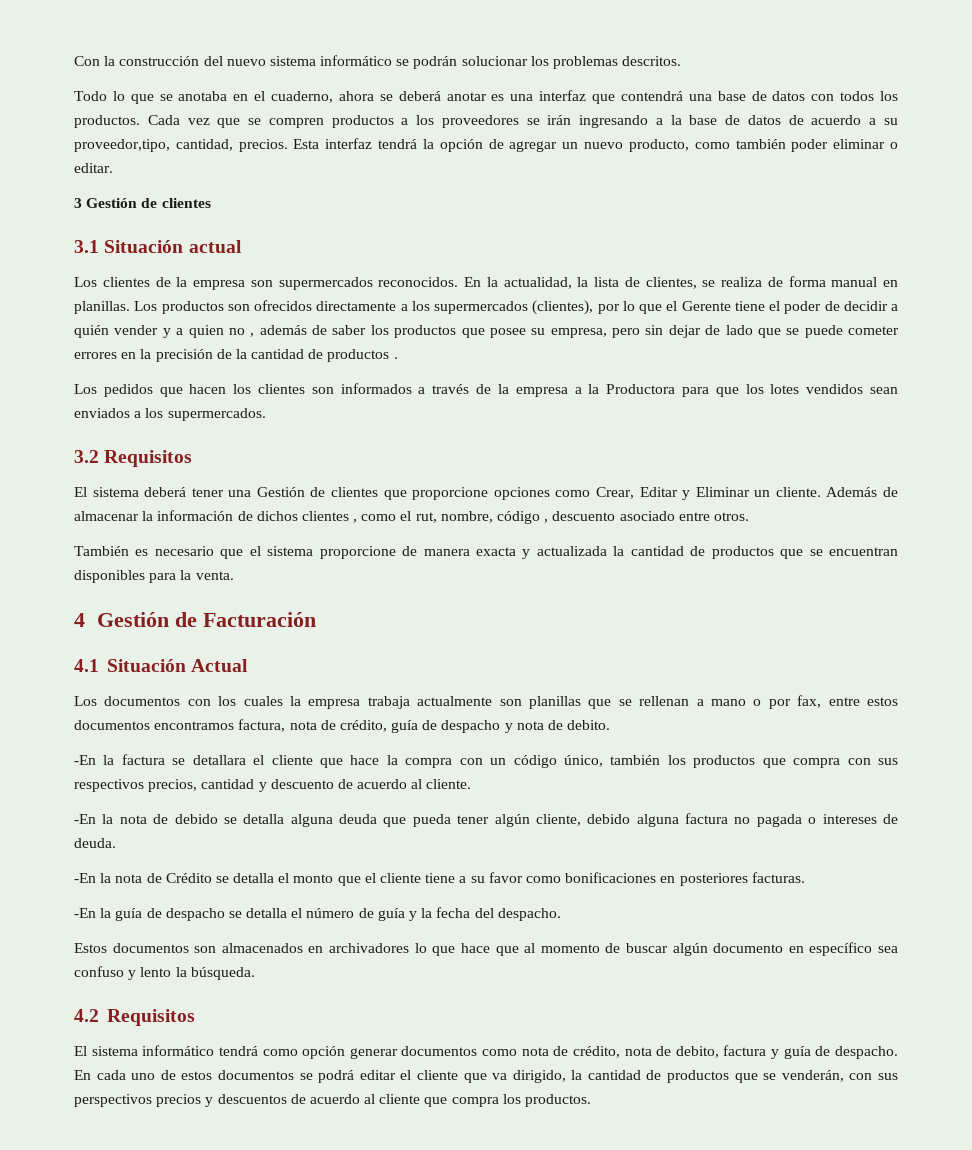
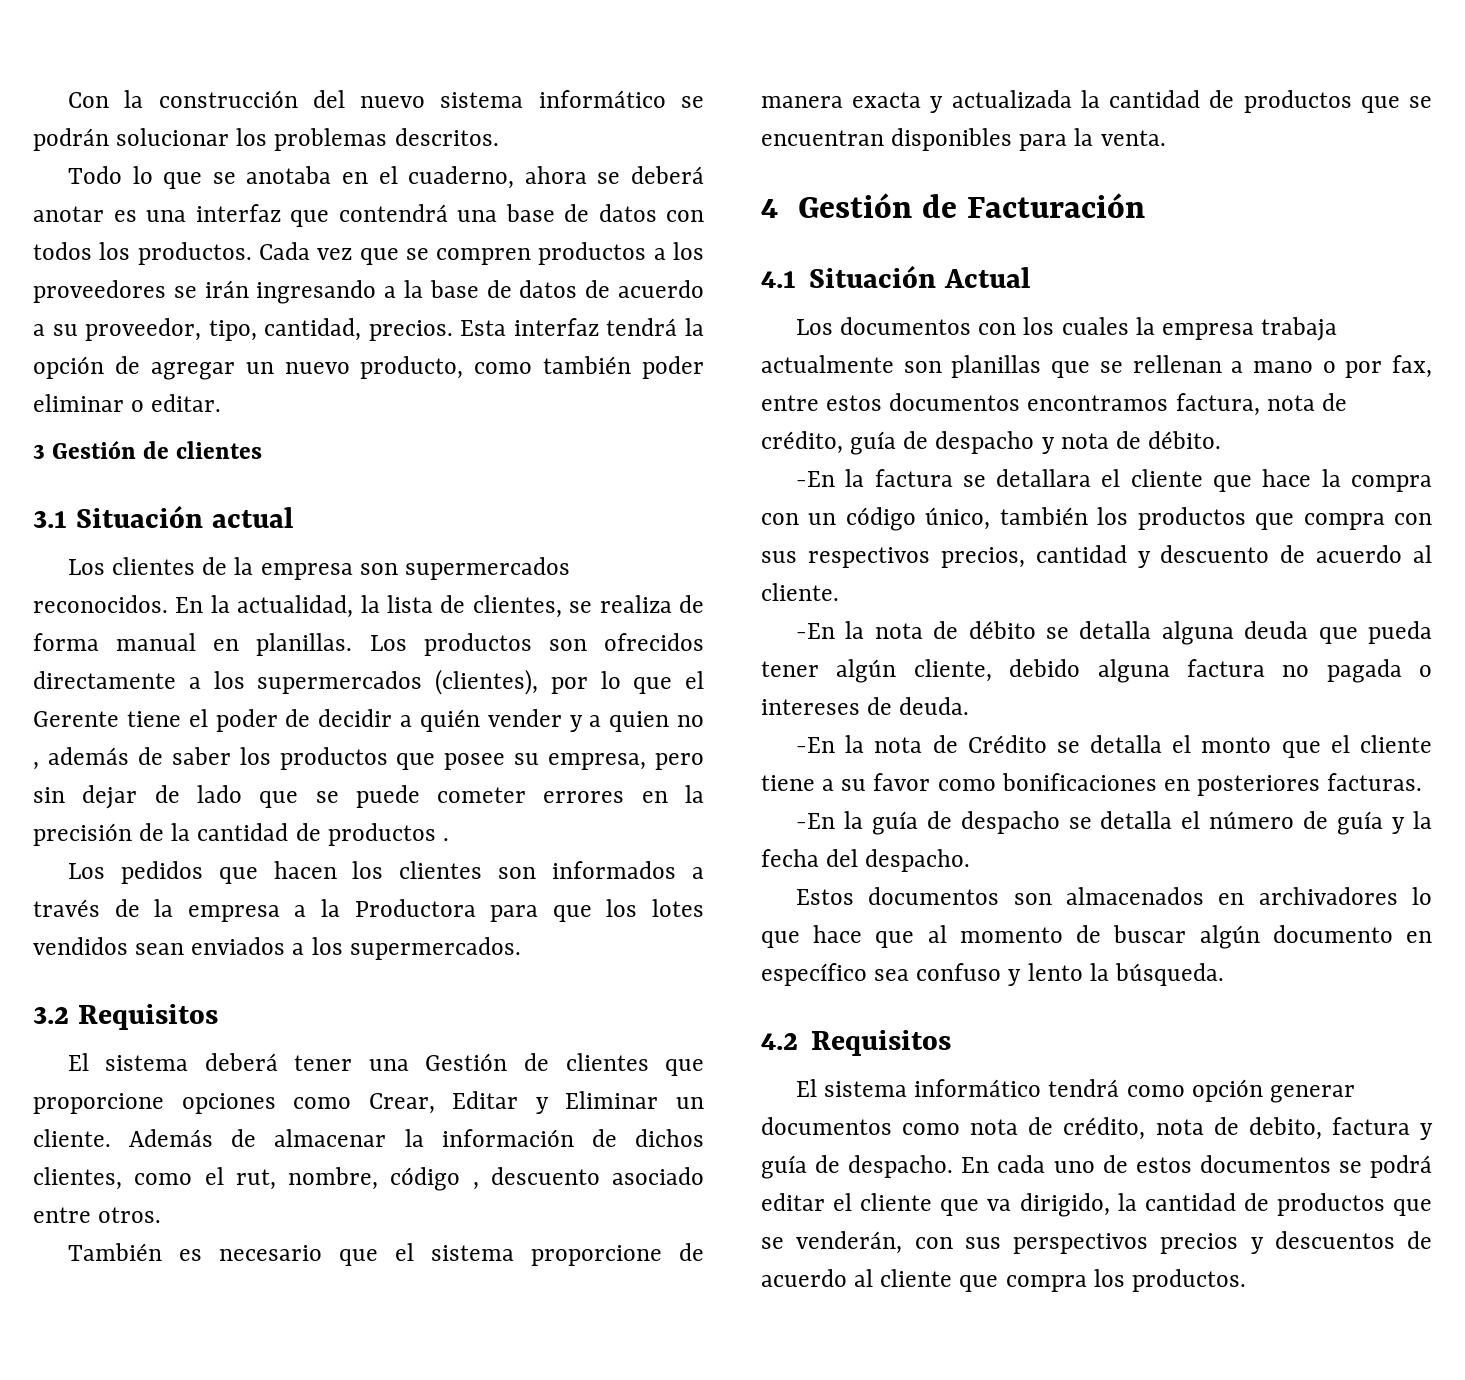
- Cada vez que se compren productos a los proveedores se irán ingresando a la base de datos de acuerdo a su proveedor,tipo, cantidad, precios.
+ Cada vez que se compren productos a los proveedores se irán ingresando a la base de datos de acuerdo a su proveedor, tipo, cantidad, precios.
- Además de almacenar la información de dichos clientes , como el rut, nombre, código , descuento asociado entre otros.
+ Además de almacenar la información de dichos clientes, como el rut, nombre, código , descuento asociado entre otros.
- Los documentos con los cuales la empresa trabaja actualmente son planillas que se rellenan a mano o por fax, entre estos documentos encontramos factura, nota de crédito, guía de despacho y nota de debito.
+ Los documentos con los cuales la empresa trabaja actualmente son planillas que se rellenan a mano o por fax, entre estos documentos encontramos factura, nota de crédito, guía de despacho y nota de débito.
- -En la nota de debido se detalla alguna deuda que pueda tener algún cliente, debido alguna factura no pagada o intereses de deuda.
+ -En la nota de débito se detalla alguna deuda que pueda tener algún cliente, debido alguna factura no pagada o intereses de deuda.

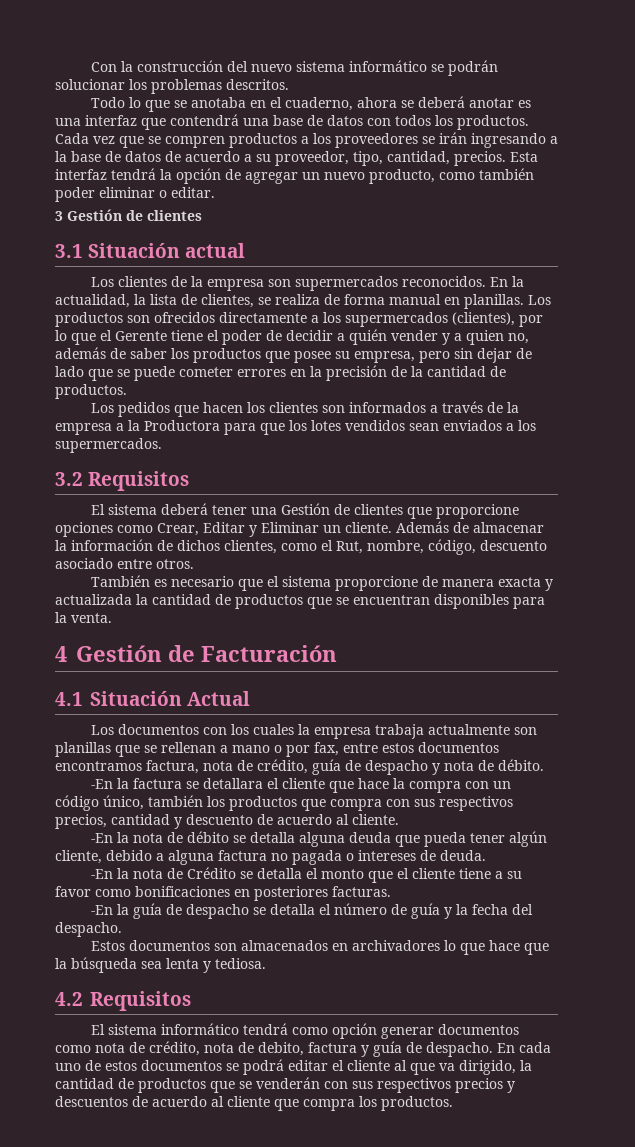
- Los productos son ofrecidos directamente a los supermercados (clientes), por lo que el Gerente tiene el poder de decidir a quién vender y a quien no , además de saber los productos que posee su empresa, pero sin dejar de lado que se puede cometer errores en la precisión de la cantidad de productos .
+ Los productos son ofrecidos directamente a los supermercados (clientes), por lo que el Gerente tiene el poder de decidir a quién vender y a quien no, además de saber los productos que posee su empresa, pero sin dejar de lado que se puede cometer errores en la precisión de la cantidad de productos.
- Además de almacenar la información de dichos clientes, como el rut, nombre, código , descuento asociado entre otros.
+ Además de almacenar la información de dichos clientes, como el Rut, nombre, código, descuento asociado entre otros.
- -En la nota de débito se detalla alguna deuda que pueda tener algún cliente, debido alguna factura no pagada o intereses de deuda.
+ -En la nota de débito se detalla alguna deuda que pueda tener algún cliente, debido a alguna factura no pagada o intereses de deuda.
- Estos documentos son almacenados en archivadores lo que hace que al momento de buscar algún documento en específico sea confuso y lento la búsqueda.
+ Estos documentos son almacenados en archivadores lo que hace que la búsqueda sea lenta y tediosa.
- En cada uno de estos documentos se podrá editar el cliente que va dirigido, la cantidad de productos que se venderán, con sus perspectivos precios y descuentos de acuerdo al cliente que compra los productos.
+ En cada uno de estos documentos se podrá editar el cliente al que va dirigido, la cantidad de productos que se venderán con sus respectivos precios y descuentos de acuerdo al cliente que compra los productos.

